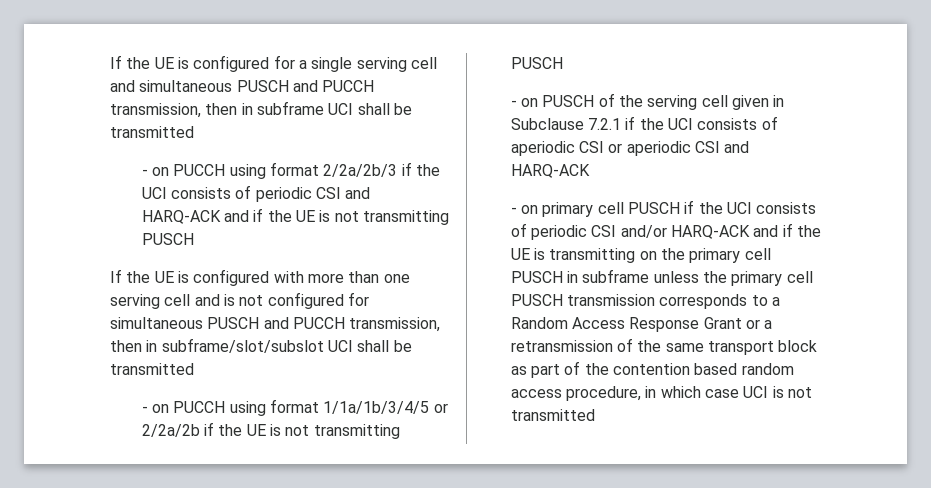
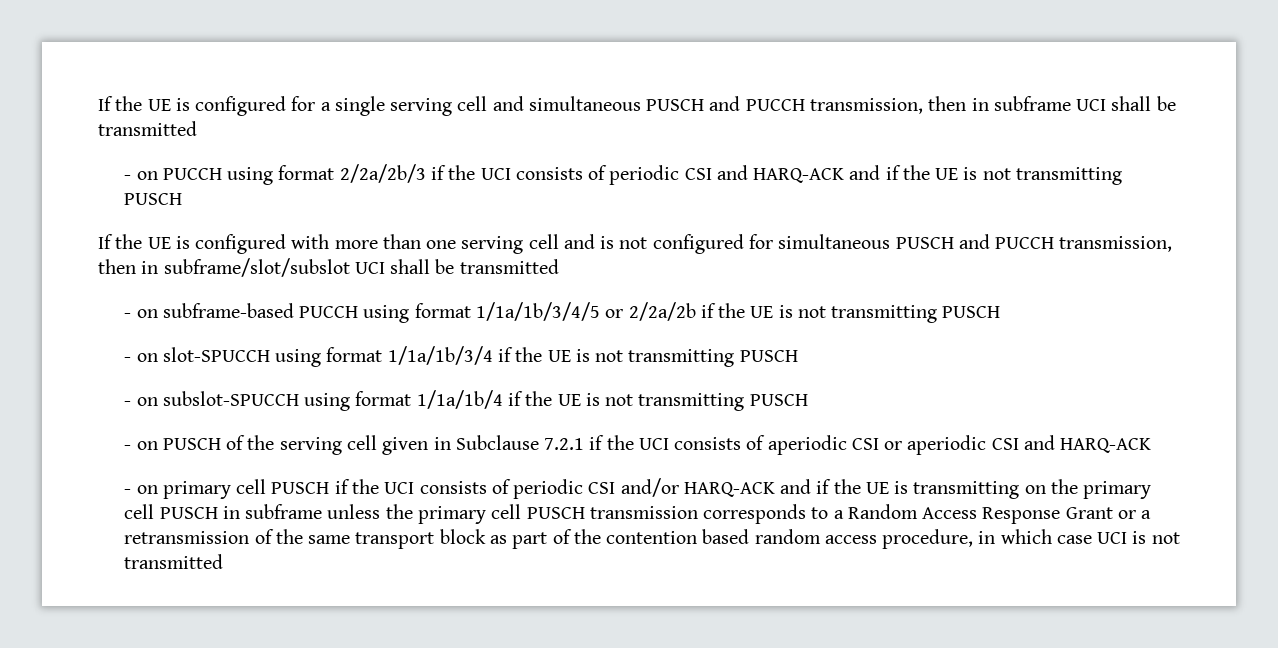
- - on PUCCH using format 1/1a/1b/3/4/5 or 2/2a/2b if the UE is not transmitting PUSCH
+ - on subframe-based PUCCH using format 1/1a/1b/3/4/5 or 2/2a/2b if the UE is not transmitting PUSCH
+ - on slot-SPUCCH using format 1/1a/1b/3/4 if the UE is not transmitting PUSCH
+ - on subslot-SPUCCH using format 1/1a/1b/4 if the UE is not transmitting PUSCH

